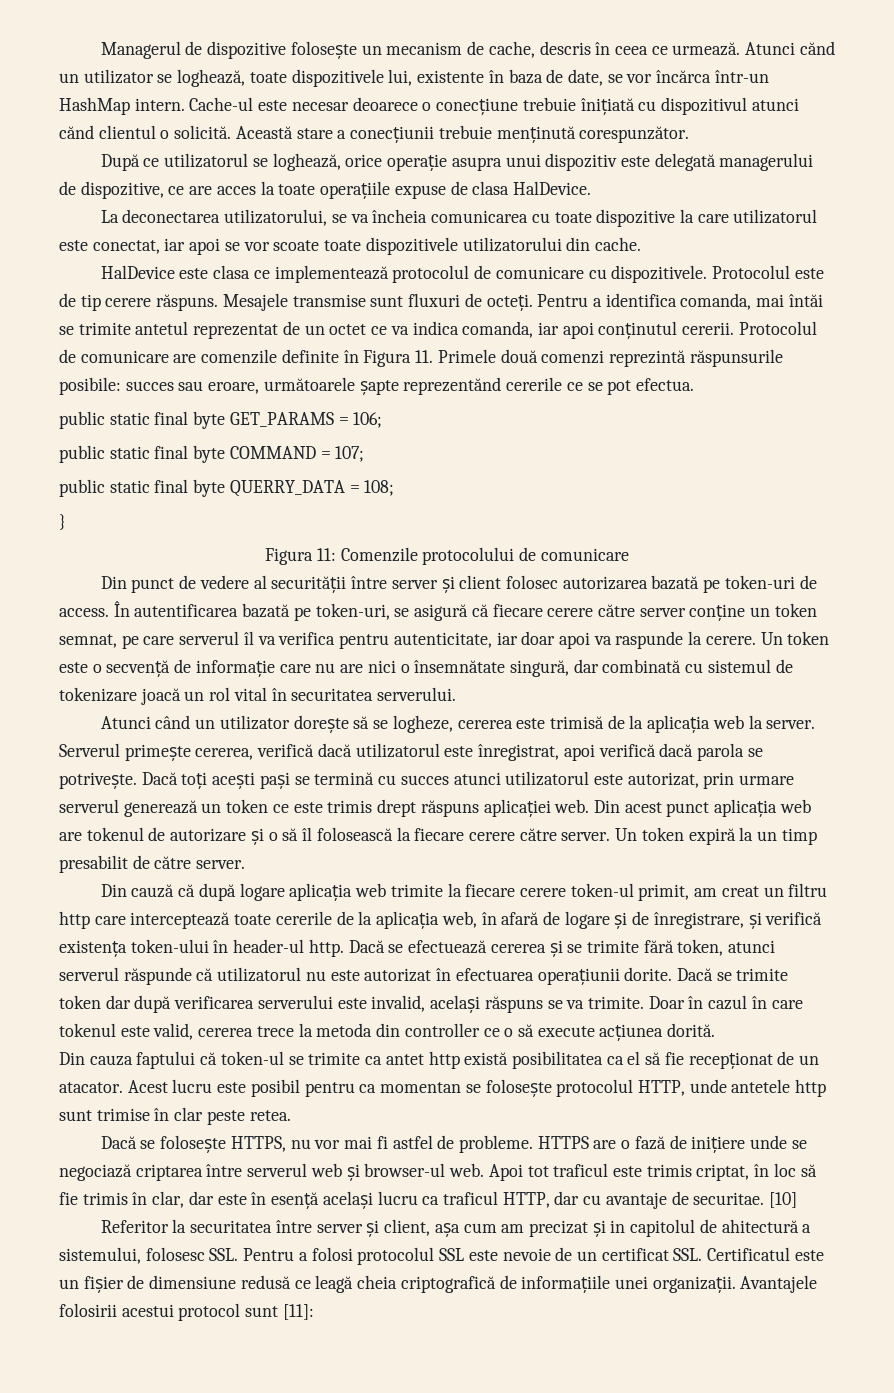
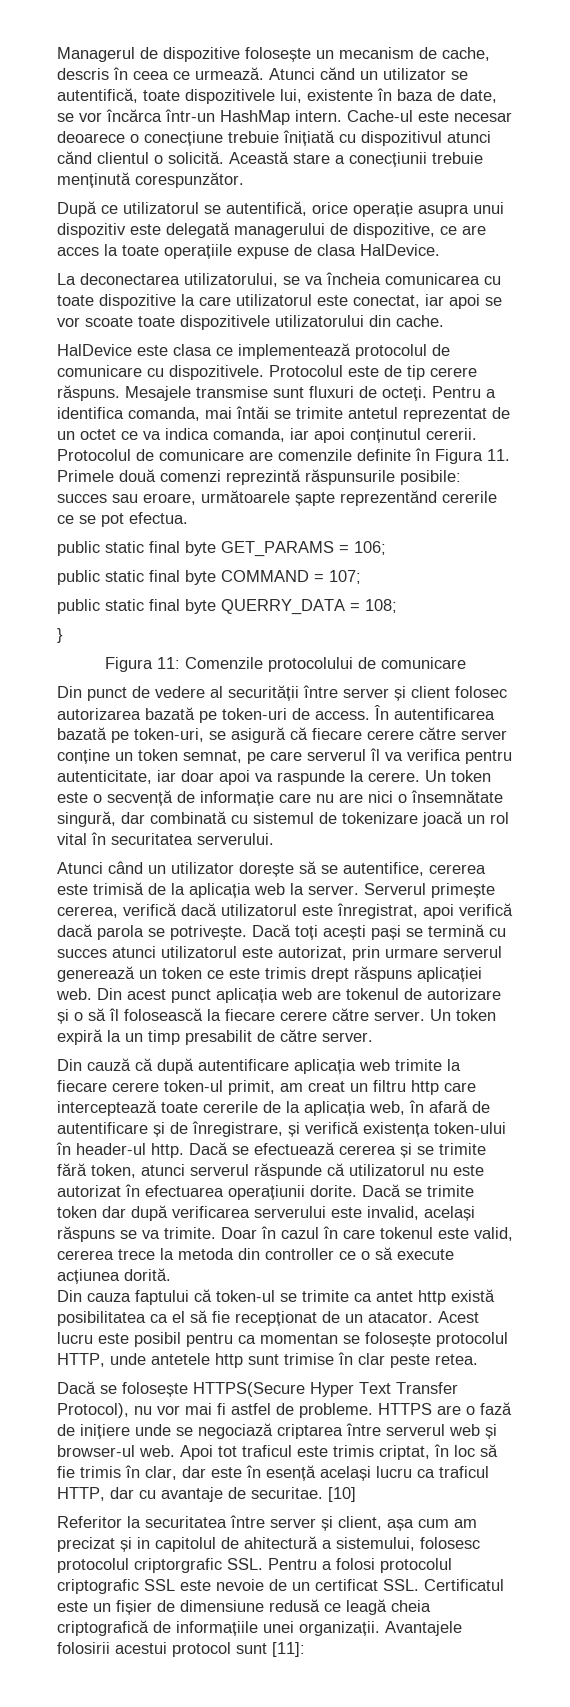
- Atunci cănd un utilizator se loghează, toate dispozitivele lui, existente în baza de date, se vor încărca într-un HashMap intern.
+ Atunci cănd un utilizator se autentifică, toate dispozitivele lui, existente în baza de date, se vor încărca într-un HashMap intern.
- După ce utilizatorul se loghează, orice operație asupra unui dispozitiv este delegată managerului de dispozitive, ce are acces la toate operațiile expuse de clasa HalDevice.
+ După ce utilizatorul se autentifică, orice operație asupra unui dispozitiv este delegată managerului de dispozitive, ce are acces la toate operațiile expuse de clasa HalDevice.
- Atunci când un utilizator dorește să se logheze, cererea este trimisă de la aplicația web la server.
+ Atunci când un utilizator dorește să se autentifice, cererea este trimisă de la aplicația web la server.
- Din cauză că după logare aplicația web trimite la fiecare cerere token-ul primit, am creat un filtru http care interceptează toate cererile de la aplicația web, în afară de logare și de înregistrare, și verifică existența token-ului în header-ul http.
+ Din cauză că după autentificare aplicația web trimite la fiecare cerere token-ul primit, am creat un filtru http care interceptează toate cererile de la aplicația web, în afară de autentificare și de înregistrare, și verifică existența token-ului în header-ul http.
- Dacă se folosește HTTPS, nu vor mai fi astfel de probleme.
+ Dacă se folosește HTTPS(Secure Hyper Text Transfer Protocol), nu vor mai fi astfel de probleme.
- Referitor la securitatea între server și client, așa cum am precizat și in capitolul de ahitectură a sistemului, folosesc SSL. Pentru a folosi protocolul SSL este nevoie de un certificat SSL. Certificatul este un fișier de dimensiune redusă ce leagă cheia criptografică de informațiile unei organizații.
+ Referitor la securitatea între server și client, așa cum am precizat și in capitolul de ahitectură a sistemului, folosesc protocolul criptorgrafic SSL. Pentru a folosi protocolul criptografic SSL este nevoie de un certificat SSL. Certificatul este un fișier de dimensiune redusă ce leagă cheia criptografică de informațiile unei organizații.

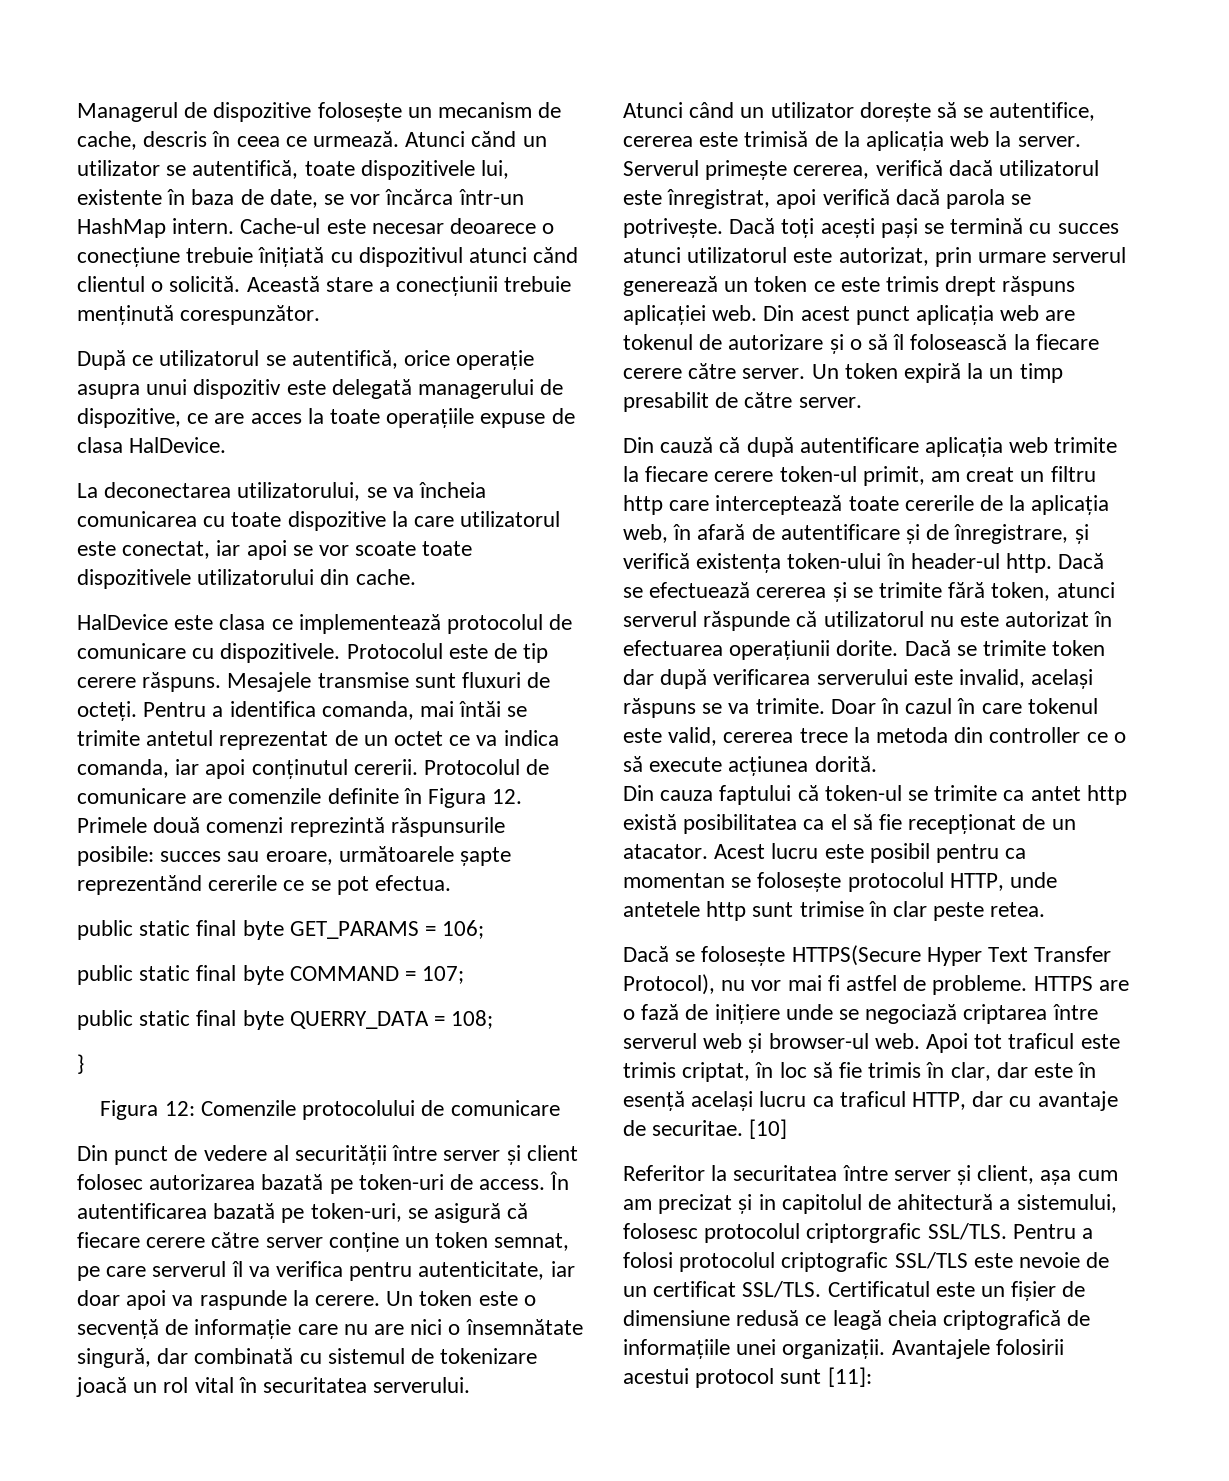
- Protocolul de comunicare are comenzile definite în Figura 11. Primele două comenzi reprezintă răspunsurile posibile: succes sau eroare, următoarele șapte reprezentănd cererile ce se pot efectua.
+ Protocolul de comunicare are comenzile definite în Figura 12. Primele două comenzi reprezintă răspunsurile posibile: succes sau eroare, următoarele șapte reprezentănd cererile ce se pot efectua.
- Figura 11: Comenzile protocolului de comunicare
+ Figura 12: Comenzile protocolului de comunicare
- Referitor la securitatea între server și client, așa cum am precizat și in capitolul de ahitectură a sistemului, folosesc protocolul criptorgrafic SSL. Pentru a folosi protocolul criptografic SSL este nevoie de un certificat SSL. Certificatul este un fișier de dimensiune redusă ce leagă cheia criptografică de informațiile unei organizații.
+ Referitor la securitatea între server și client, așa cum am precizat și in capitolul de ahitectură a sistemului, folosesc protocolul criptorgrafic SSL/TLS. Pentru a folosi protocolul criptografic SSL/TLS este nevoie de un certificat SSL/TLS. Certificatul este un fișier de dimensiune redusă ce leagă cheia criptografică de informațiile unei organizații.

